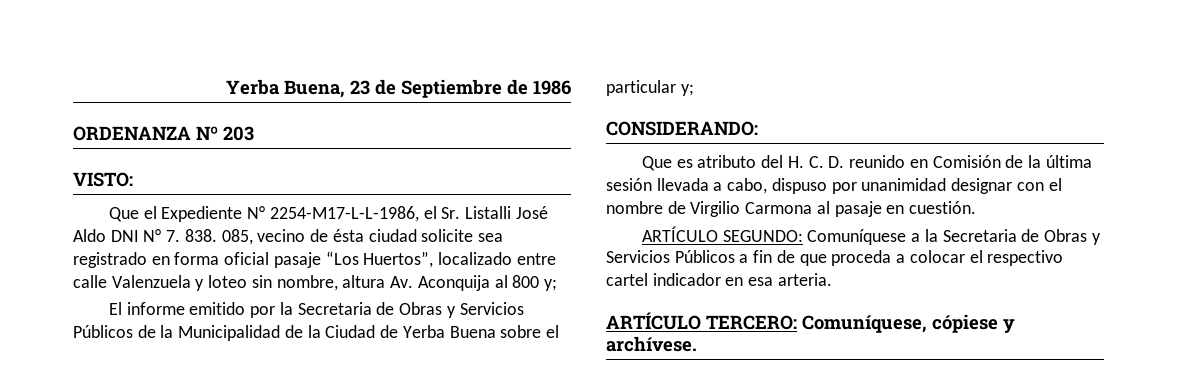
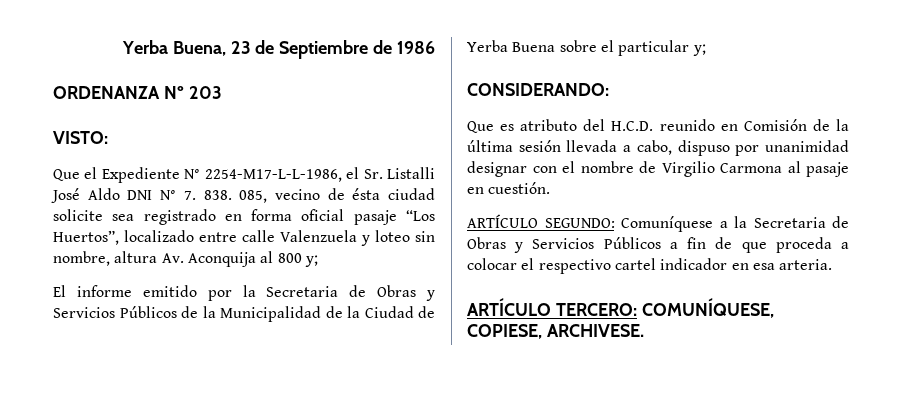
- Que es atributo del H. C. D. reunido en Comisión de la última sesión llevada a cabo, dispuso por unanimidad designar con el nombre de Virgilio Carmona al pasaje en cuestión.
+ Que es atributo del H.C.D. reunido en Comisión de la última sesión llevada a cabo, dispuso por unanimidad designar con el nombre de Virgilio Carmona al pasaje en cuestión.
- ARTÍCULO TERCERO: Comuníquese, cópiese y archívese.
+ ARTÍCULO TERCERO: COMUNÍQUESE, COPIESE, ARCHIVESE.

